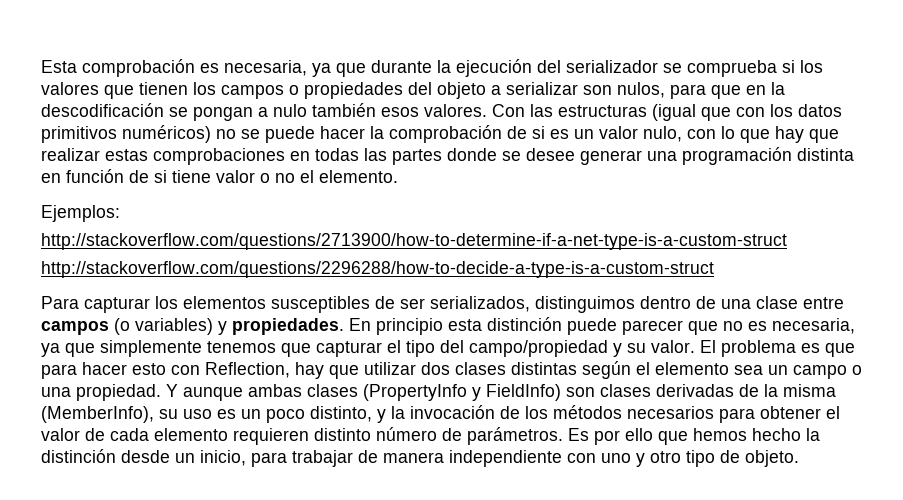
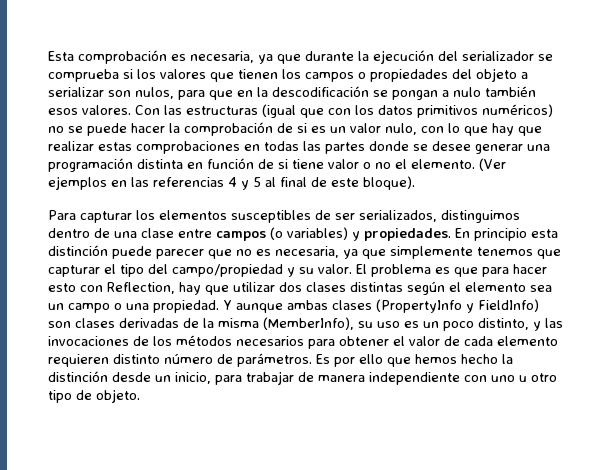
- Con las estructuras (igual que con los datos primitivos numéricos) no se puede hacer la comprobación de si es un valor nulo, con lo que hay que realizar estas comprobaciones en todas las partes donde se desee generar una programación distinta en función de si tiene valor o no el elemento.
- Ejemplos:
- http://stackoverflow.com/questions/2713900/how-to-determine-if-a-net-type-is-a-custom-struct
- http://stackoverflow.com/questions/2296288/how-to-decide-a-type-is-a-custom-struct
+ Con las estructuras (igual que con los datos primitivos numéricos) no se puede hacer la comprobación de si es un valor nulo, con lo que hay que realizar estas comprobaciones en todas las partes donde se desee generar una programación distinta en función de si tiene valor o no el elemento. (Ver ejemplos en las referencias 4 y 5 al final de este bloque).
- Y aunque ambas clases (PropertyInfo y FieldInfo) son clases derivadas de la misma (MemberInfo), su uso es un poco distinto, y la invocación de los métodos necesarios para obtener el valor de cada elemento requieren distinto número de parámetros.
+ Y aunque ambas clases (PropertyInfo y FieldInfo) son clases derivadas de la misma (MemberInfo), su uso es un poco distinto, y las invocaciones de los métodos necesarios para obtener el valor de cada elemento requieren distinto número de parámetros.
- Es por ello que hemos hecho la distinción desde un inicio, para trabajar de manera independiente con uno y otro tipo de objeto.
+ Es por ello que hemos hecho la distinción desde un inicio, para trabajar de manera independiente con uno u otro tipo de objeto.

